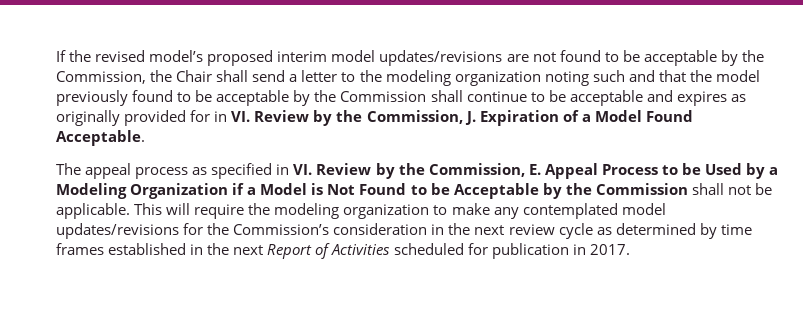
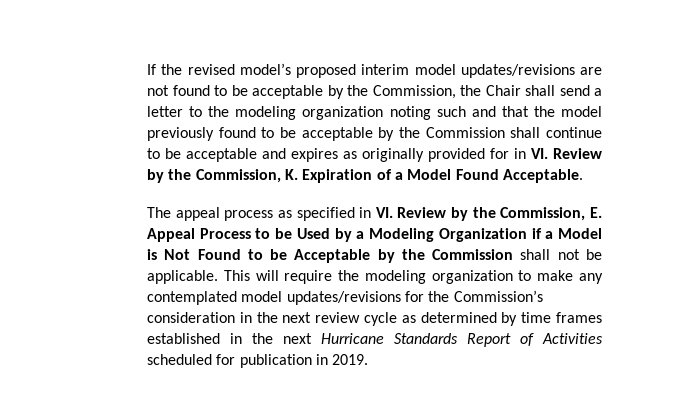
- If the revised model’s proposed interim model updates/revisions are not found to be acceptable by the Commission, the Chair shall send a letter to the modeling organization noting such and that the model previously found to be acceptable by the Commission shall continue to be acceptable and expires as originally provided for in VI. Review by the Commission, J. Expiration of a Model Found Acceptable.
+ If the revised model’s proposed interim model updates/revisions are not found to be acceptable by the Commission, the Chair shall send a letter to the modeling organization noting such and that the model previously found to be acceptable by the Commission shall continue to be acceptable and expires as originally provided for in VI. Review by the Commission, K. Expiration of a Model Found Acceptable.
- This will require the modeling organization to make any contemplated model updates/revisions for the Commission’s consideration in the next review cycle as determined by time frames established in the next Report of Activities scheduled for publication in 2017.
+ This will require the modeling organization to make any contemplated model updates/revisions for the Commission’s consideration in the next review cycle as determined by time frames established in the next Hurricane Standards Report of Activities scheduled for publication in 2019.

